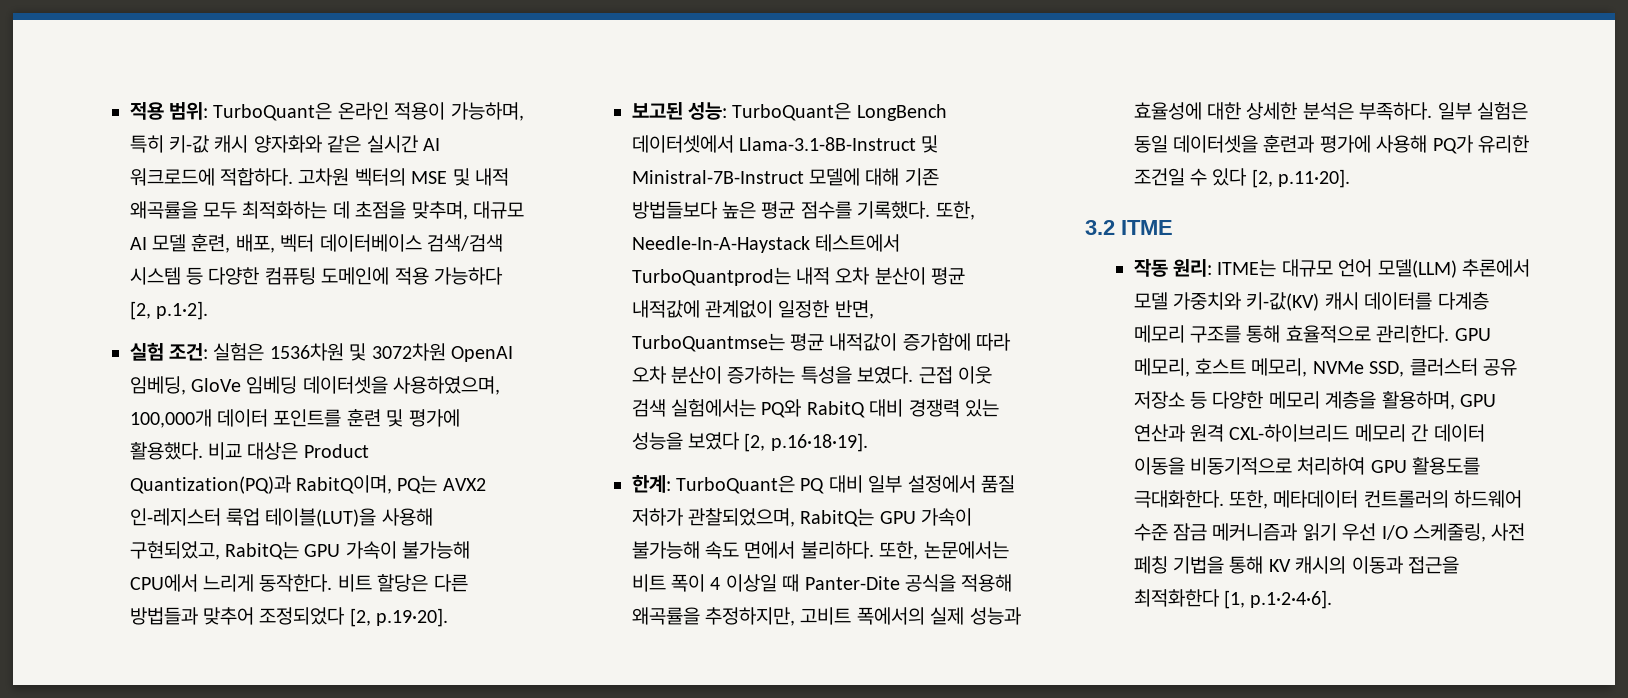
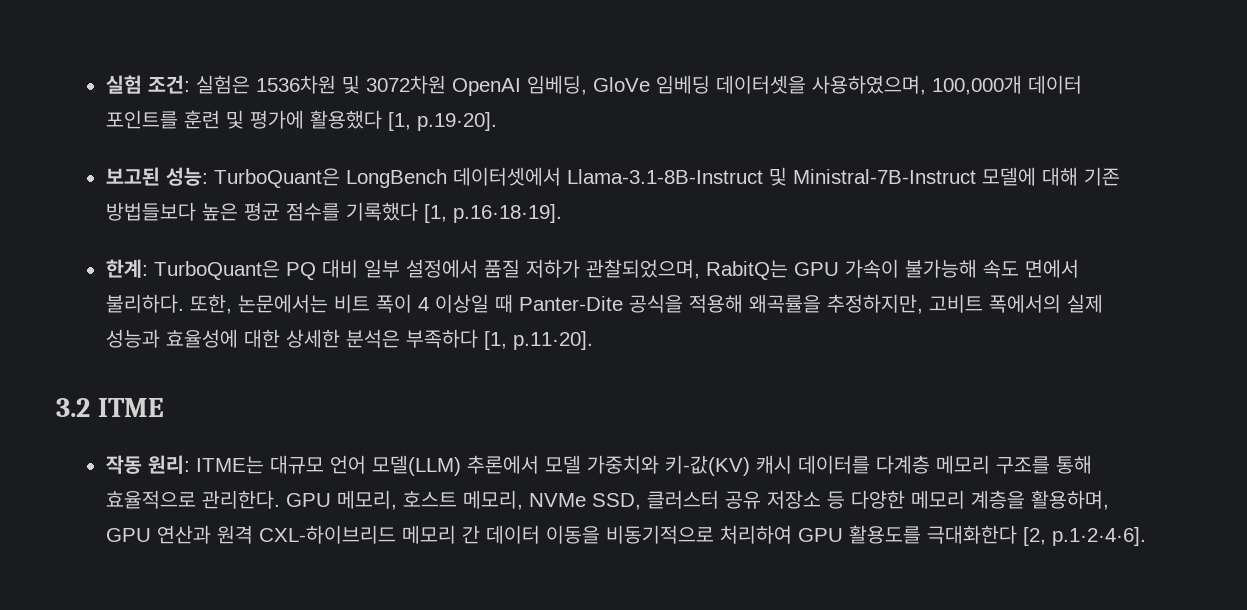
- 적용 범위: TurboQuant은 온라인 적용이 가능하며, 특히 키-값 캐시 양자화와 같은 실시간 AI 워크로드에 적합하다. 고차원 벡터의 MSE 및 내적 왜곡률을 모두 최적화하는 데 초점을 맞추며, 대규모 AI 모델 훈련, 배포, 벡터 데이터베이스 검색/검색 시스템 등 다양한 컴퓨팅 도메인에 적용 가능하다 [2, p.1·2].
- 실험 조건: 실험은 1536차원 및 3072차원 OpenAI 임베딩, GloVe 임베딩 데이터셋을 사용하였으며, 100,000개 데이터 포인트를 훈련 및 평가에 활용했다. 비교 대상은 Product Quantization(PQ)과 RabitQ이며, PQ는 AVX2 인-레지스터 룩업 테이블(LUT)을 사용해 구현되었고, RabitQ는 GPU 가속이 불가능해 CPU에서 느리게 동작한다. 비트 할당은 다른 방법들과 맞추어 조정되었다 [2, p.19·20].
+ 실험 조건: 실험은 1536차원 및 3072차원 OpenAI 임베딩, GloVe 임베딩 데이터셋을 사용하였으며, 100,000개 데이터 포인트를 훈련 및 평가에 활용했다 [1, p.19·20].
- 보고된 성능: TurboQuant은 LongBench 데이터셋에서 Llama-3.1-8B-Instruct 및 Ministral-7B-Instruct 모델에 대해 기존 방법들보다 높은 평균 점수를 기록했다. 또한, Needle-In-A-Haystack 테스트에서 TurboQuantprod는 내적 오차 분산이 평균 내적값에 관계없이 일정한 반면, TurboQuantmse는 평균 내적값이 증가함에 따라 오차 분산이 증가하는 특성을 보였다. 근접 이웃 검색 실험에서는 PQ와 RabitQ 대비 경쟁력 있는 성능을 보였다 [2, p.16·18·19].
+ 보고된 성능: TurboQuant은 LongBench 데이터셋에서 Llama-3.1-8B-Instruct 및 Ministral-7B-Instruct 모델에 대해 기존 방법들보다 높은 평균 점수를 기록했다 [1, p.16·18·19].
- 또한, 논문에서는 비트 폭이 4 이상일 때 Panter-Dite 공식을 적용해 왜곡률을 추정하지만, 고비트 폭에서의 실제 성능과 효율성에 대한 상세한 분석은 부족하다. 일부 실험은 동일 데이터셋을 훈련과 평가에 사용해 PQ가 유리한 조건일 수 있다 [2, p.11·20].
+ 또한, 논문에서는 비트 폭이 4 이상일 때 Panter-Dite 공식을 적용해 왜곡률을 추정하지만, 고비트 폭에서의 실제 성능과 효율성에 대한 상세한 분석은 부족하다 [1, p.11·20].
- GPU 메모리, 호스트 메모리, NVMe SSD, 클러스터 공유 저장소 등 다양한 메모리 계층을 활용하며, GPU 연산과 원격 CXL-하이브리드 메모리 간 데이터 이동을 비동기적으로 처리하여 GPU 활용도를 극대화한다. 또한, 메타데이터 컨트롤러의 하드웨어 수준 잠금 메커니즘과 읽기 우선 I/O 스케줄링, 사전 페칭 기법을 통해 KV 캐시의 이동과 접근을 최적화한다 [1, p.1·2·4·6].
+ GPU 메모리, 호스트 메모리, NVMe SSD, 클러스터 공유 저장소 등 다양한 메모리 계층을 활용하며, GPU 연산과 원격 CXL-하이브리드 메모리 간 데이터 이동을 비동기적으로 처리하여 GPU 활용도를 극대화한다 [2, p.1·2·4·6].

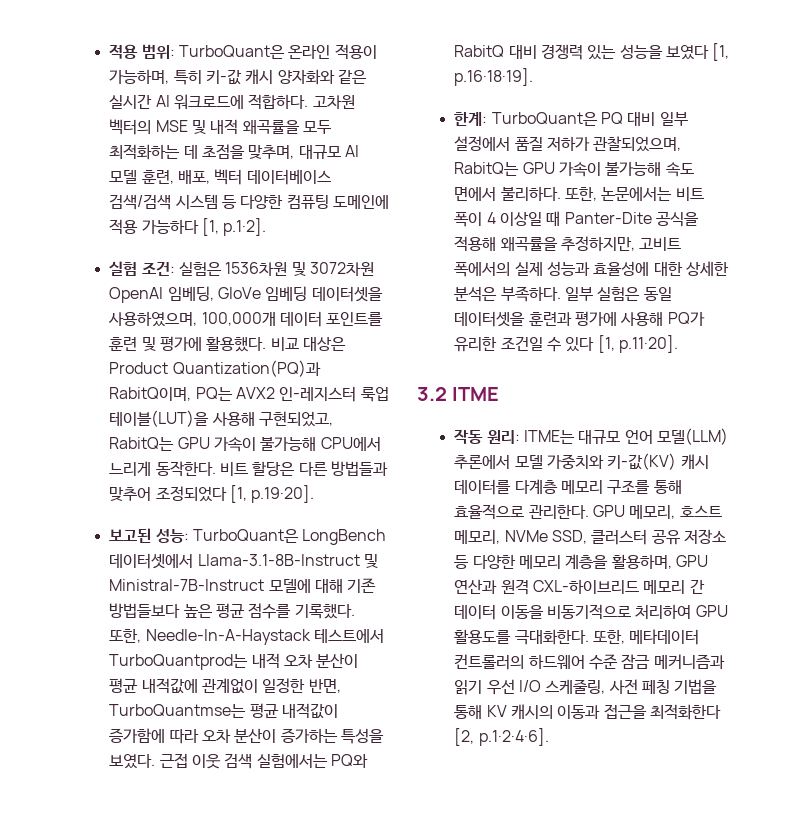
+ 적용 범위: TurboQuant은 온라인 적용이 가능하며, 특히 키-값 캐시 양자화와 같은 실시간 AI 워크로드에 적합하다. 고차원 벡터의 MSE 및 내적 왜곡률을 모두 최적화하는 데 초점을 맞추며, 대규모 AI 모델 훈련, 배포, 벡터 데이터베이스 검색/검색 시스템 등 다양한 컴퓨팅 도메인에 적용 가능하다 [1, p.1·2].
- 실험 조건: 실험은 1536차원 및 3072차원 OpenAI 임베딩, GloVe 임베딩 데이터셋을 사용하였으며, 100,000개 데이터 포인트를 훈련 및 평가에 활용했다 [1, p.19·20].
+ 실험 조건: 실험은 1536차원 및 3072차원 OpenAI 임베딩, GloVe 임베딩 데이터셋을 사용하였으며, 100,000개 데이터 포인트를 훈련 및 평가에 활용했다. 비교 대상은 Product Quantization(PQ)과 RabitQ이며, PQ는 AVX2 인-레지스터 룩업 테이블(LUT)을 사용해 구현되었고, RabitQ는 GPU 가속이 불가능해 CPU에서 느리게 동작한다. 비트 할당은 다른 방법들과 맞추어 조정되었다 [1, p.19·20].
- 보고된 성능: TurboQuant은 LongBench 데이터셋에서 Llama-3.1-8B-Instruct 및 Ministral-7B-Instruct 모델에 대해 기존 방법들보다 높은 평균 점수를 기록했다 [1, p.16·18·19].
+ 보고된 성능: TurboQuant은 LongBench 데이터셋에서 Llama-3.1-8B-Instruct 및 Ministral-7B-Instruct 모델에 대해 기존 방법들보다 높은 평균 점수를 기록했다. 또한, Needle-In-A-Haystack 테스트에서 TurboQuantprod는 내적 오차 분산이 평균 내적값에 관계없이 일정한 반면, TurboQuantmse는 평균 내적값이 증가함에 따라 오차 분산이 증가하는 특성을 보였다. 근접 이웃 검색 실험에서는 PQ와 RabitQ 대비 경쟁력 있는 성능을 보였다 [1, p.16·18·19].
- 또한, 논문에서는 비트 폭이 4 이상일 때 Panter-Dite 공식을 적용해 왜곡률을 추정하지만, 고비트 폭에서의 실제 성능과 효율성에 대한 상세한 분석은 부족하다 [1, p.11·20].
+ 또한, 논문에서는 비트 폭이 4 이상일 때 Panter-Dite 공식을 적용해 왜곡률을 추정하지만, 고비트 폭에서의 실제 성능과 효율성에 대한 상세한 분석은 부족하다. 일부 실험은 동일 데이터셋을 훈련과 평가에 사용해 PQ가 유리한 조건일 수 있다 [1, p.11·20].
- GPU 메모리, 호스트 메모리, NVMe SSD, 클러스터 공유 저장소 등 다양한 메모리 계층을 활용하며, GPU 연산과 원격 CXL-하이브리드 메모리 간 데이터 이동을 비동기적으로 처리하여 GPU 활용도를 극대화한다 [2, p.1·2·4·6].
+ GPU 메모리, 호스트 메모리, NVMe SSD, 클러스터 공유 저장소 등 다양한 메모리 계층을 활용하며, GPU 연산과 원격 CXL-하이브리드 메모리 간 데이터 이동을 비동기적으로 처리하여 GPU 활용도를 극대화한다. 또한, 메타데이터 컨트롤러의 하드웨어 수준 잠금 메커니즘과 읽기 우선 I/O 스케줄링, 사전 페칭 기법을 통해 KV 캐시의 이동과 접근을 최적화한다 [2, p.1·2·4·6].

